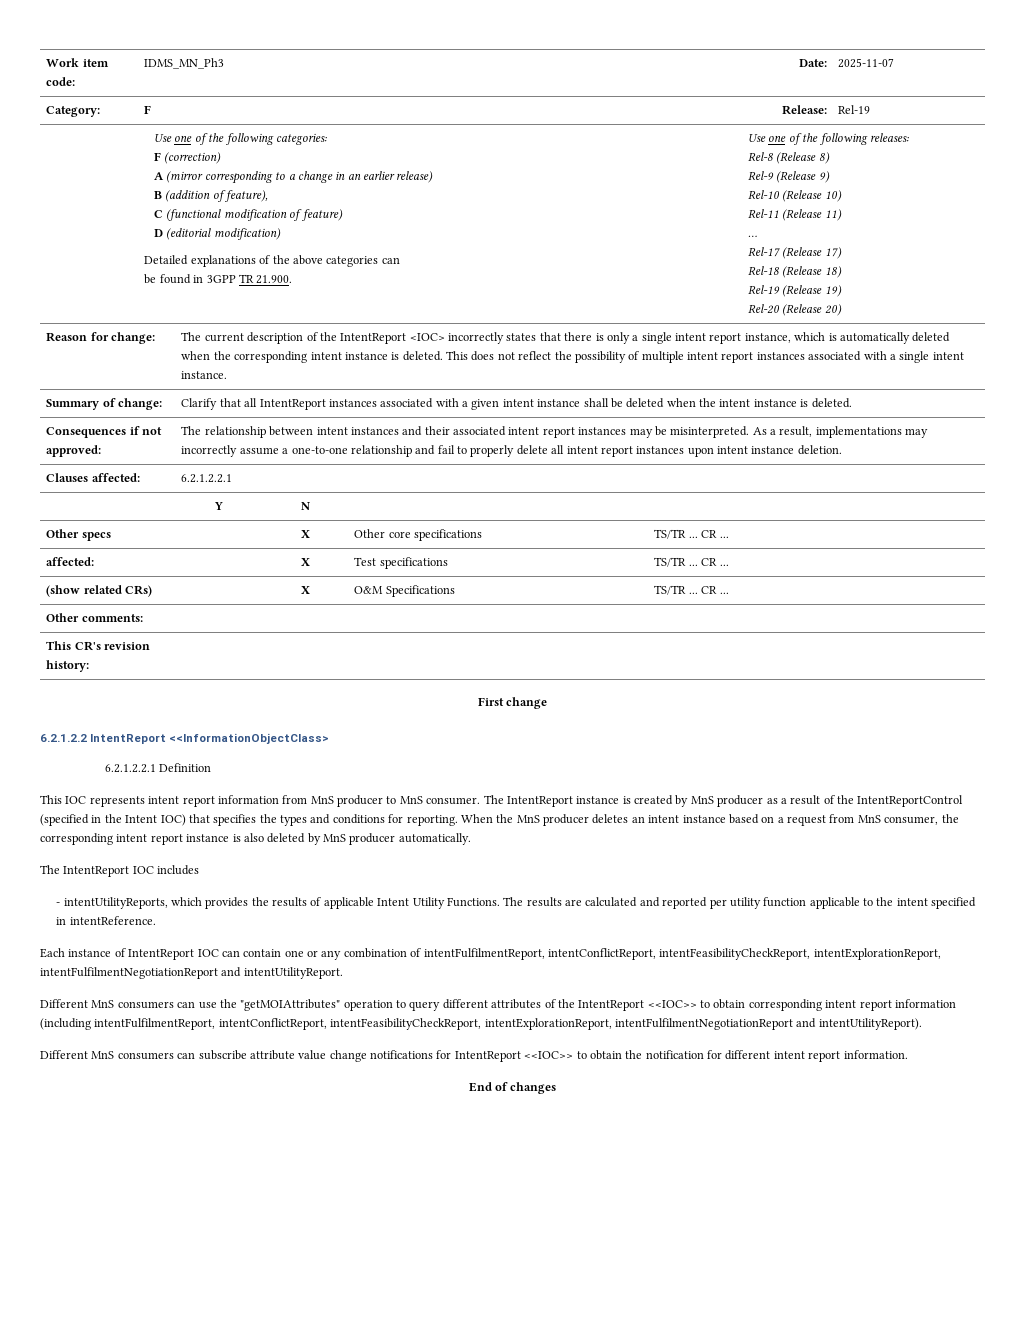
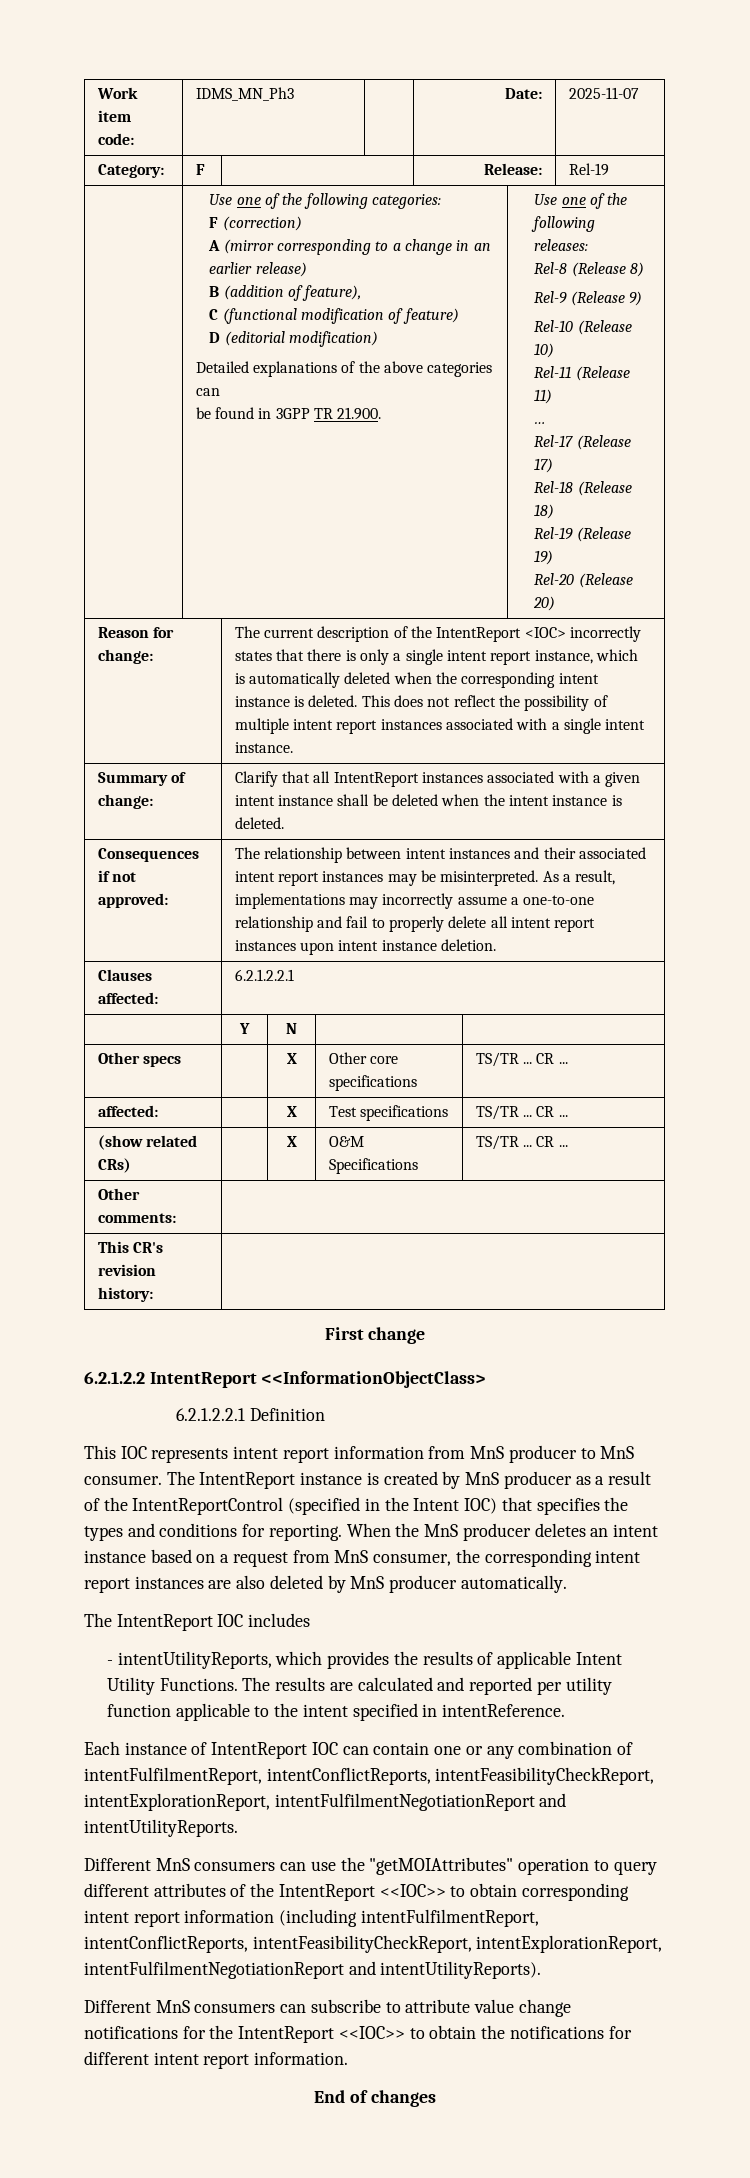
- When the MnS producer deletes an intent instance based on a request from MnS consumer, the corresponding intent report instance is also deleted by MnS producer automatically.
+ When the MnS producer deletes an intent instance based on a request from MnS consumer, the corresponding intent report instances are also deleted by MnS producer automatically.
- Each instance of IntentReport IOC can contain one or any combination of intentFulfilmentReport, intentConflictReport, intentFeasibilityCheckReport, intentExplorationReport, intentFulfilmentNegotiationReport and intentUtilityReport.
+ Each instance of IntentReport IOC can contain one or any combination of intentFulfilmentReport, intentConflictReports, intentFeasibilityCheckReport, intentExplorationReport, intentFulfilmentNegotiationReport and intentUtilityReports.
- Different MnS consumers can use the "getMOIAttributes" operation to query different attributes of the IntentReport <<IOC>> to obtain corresponding intent report information (including intentFulfilmentReport, intentConflictReport, intentFeasibilityCheckReport, intentExplorationReport, intentFulfilmentNegotiationReport and intentUtilityReport).
+ Different MnS consumers can use the "getMOIAttributes" operation to query different attributes of the IntentReport <<IOC>> to obtain corresponding intent report information (including intentFulfilmentReport, intentConflictReports, intentFeasibilityCheckReport, intentExplorationReport, intentFulfilmentNegotiationReport and intentUtilityReports).
- Different MnS consumers can subscribe attribute value change notifications for IntentReport <<IOC>> to obtain the notification for different intent report information.
+ Different MnS consumers can subscribe to attribute value change notifications for the IntentReport <<IOC>> to obtain the notifications for different intent report information.

